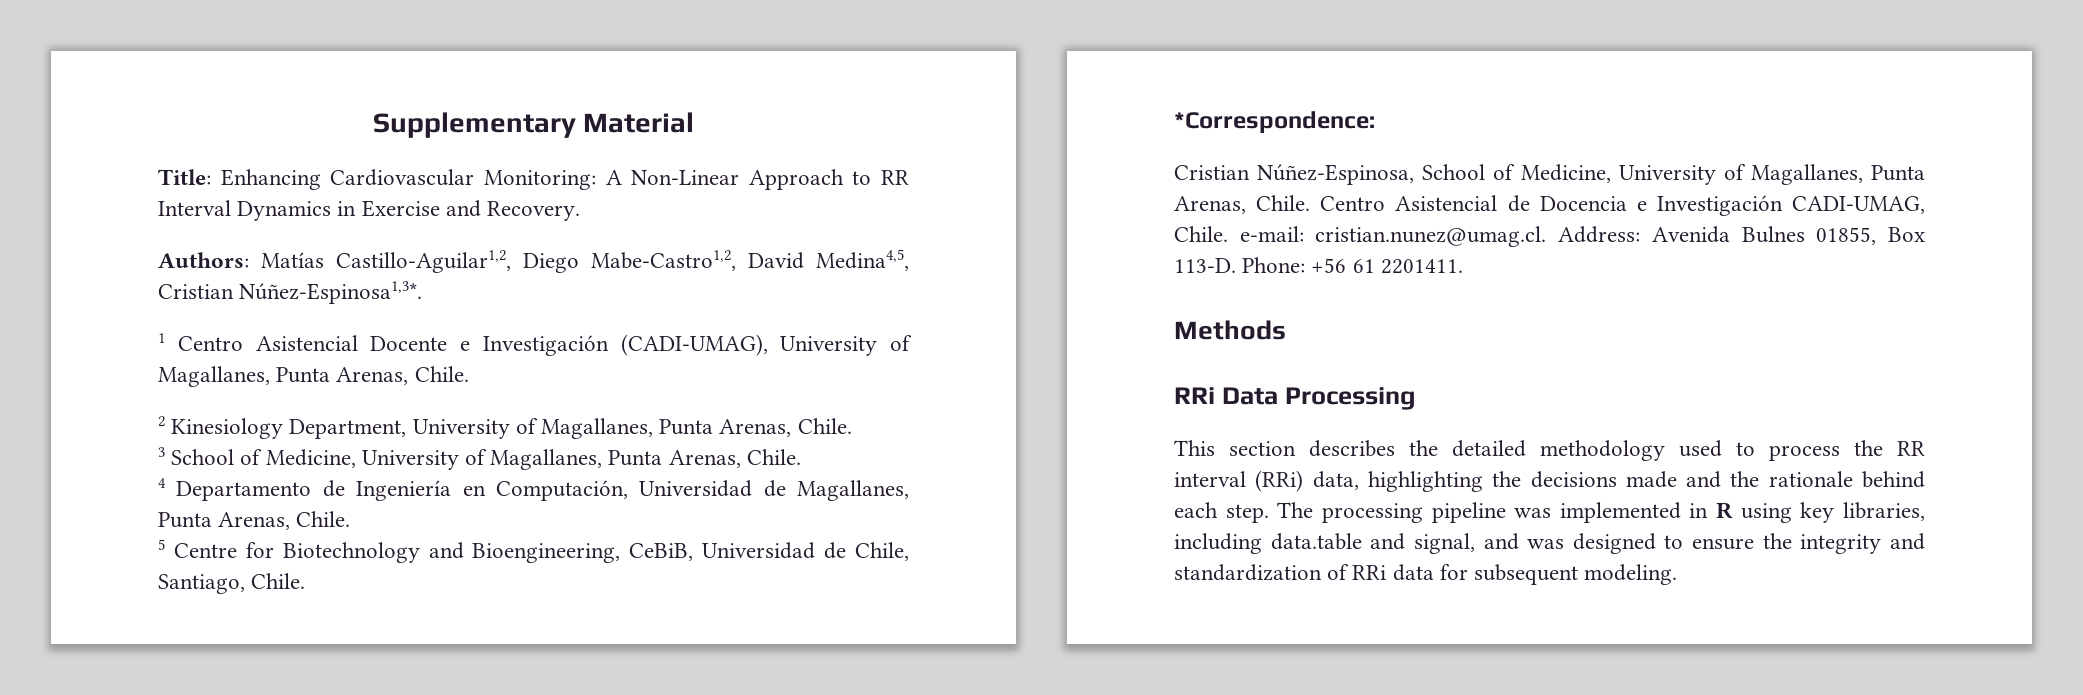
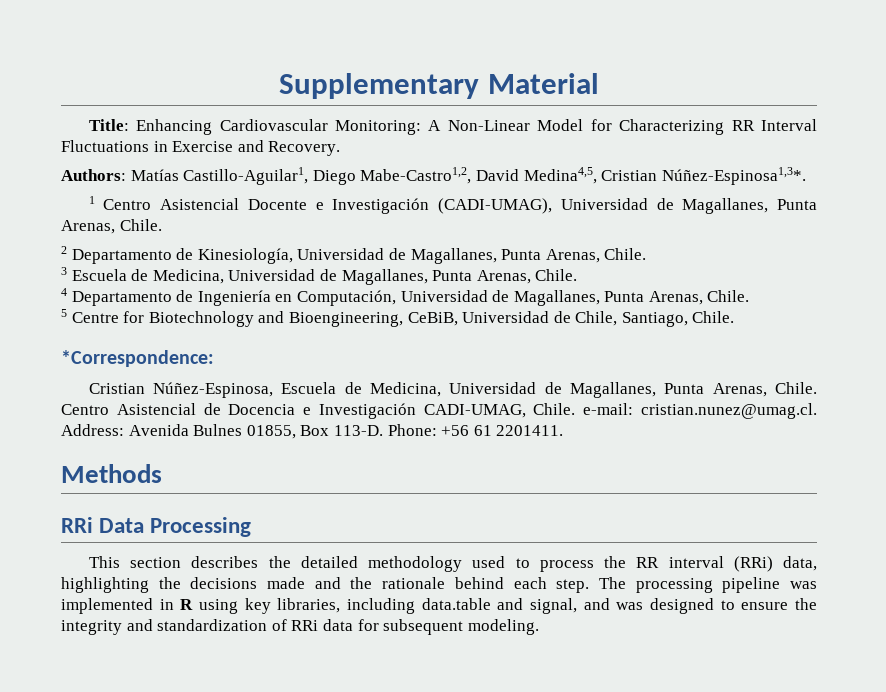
- Title: Enhancing Cardiovascular Monitoring: A Non-Linear Approach to RR Interval Dynamics in Exercise and Recovery.
+ Title: Enhancing Cardiovascular Monitoring: A Non-Linear Model for Characterizing RR Interval Fluctuations in Exercise and Recovery.
- Authors: Matías Castillo-Aguilar1,2, Diego Mabe-Castro1,2, David Medina4,5, Cristian Núñez-Espinosa1,3*.
+ Authors: Matías Castillo-Aguilar1, Diego Mabe-Castro1,2, David Medina4,5, Cristian Núñez-Espinosa1,3*.
- 1 Centro Asistencial Docente e Investigación (CADI-UMAG), University of Magallanes, Punta Arenas, Chile.
+ 1 Centro Asistencial Docente e Investigación (CADI-UMAG), Universidad de Magallanes, Punta Arenas, Chile.
- 2 Kinesiology Department, University of Magallanes, Punta Arenas, Chile.
+ 2 Departamento de Kinesiología, Universidad de Magallanes, Punta Arenas, Chile.
- 3 School of Medicine, University of Magallanes, Punta Arenas, Chile.
+ 3 Escuela de Medicina, Universidad de Magallanes, Punta Arenas, Chile.
- Cristian Núñez-Espinosa, School of Medicine, University of Magallanes, Punta Arenas, Chile.
+ Cristian Núñez-Espinosa, Escuela de Medicina, Universidad de Magallanes, Punta Arenas, Chile.

